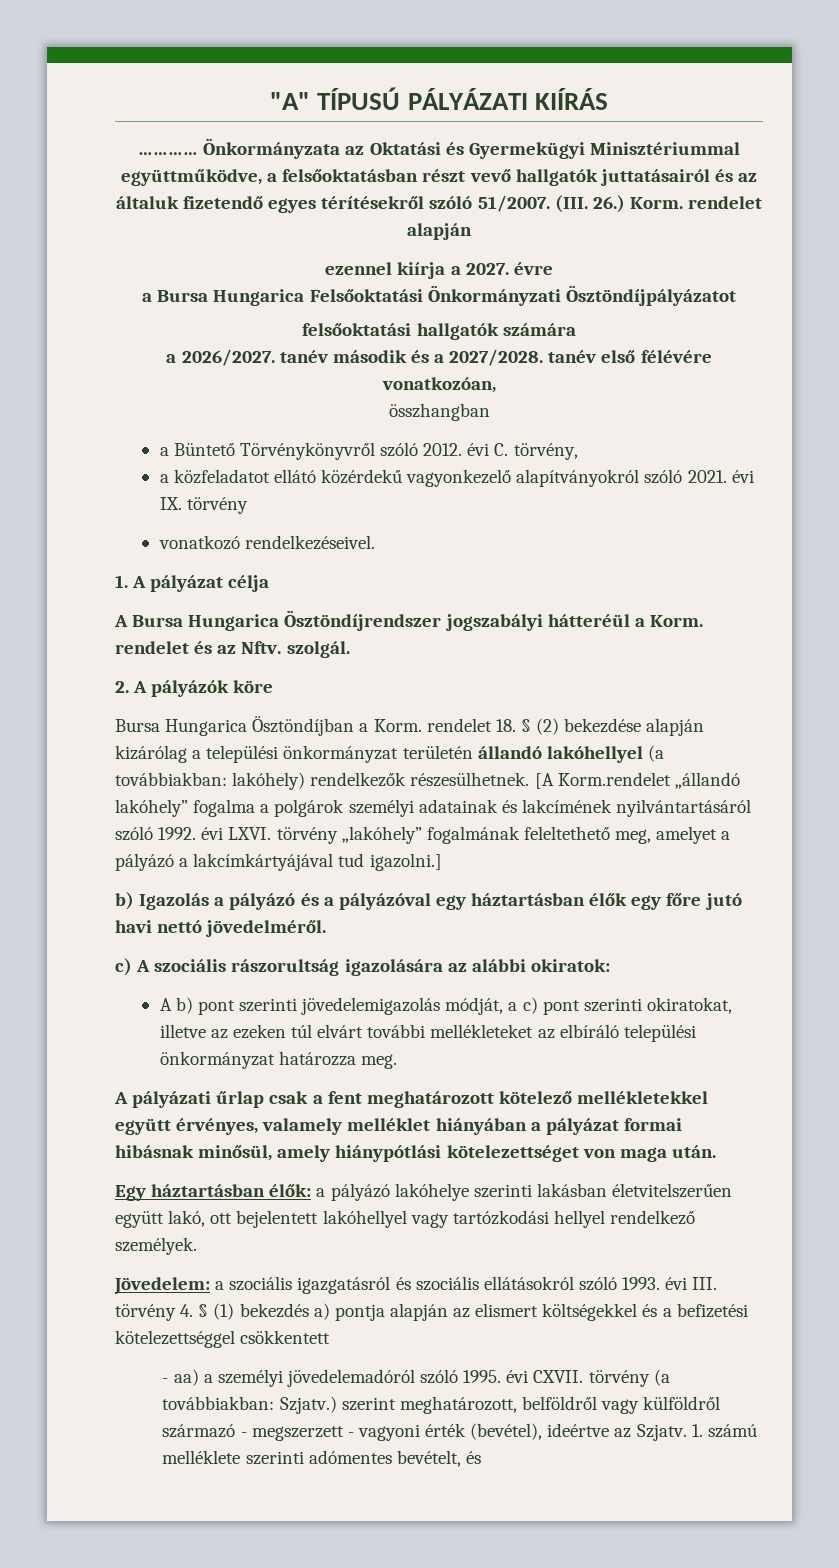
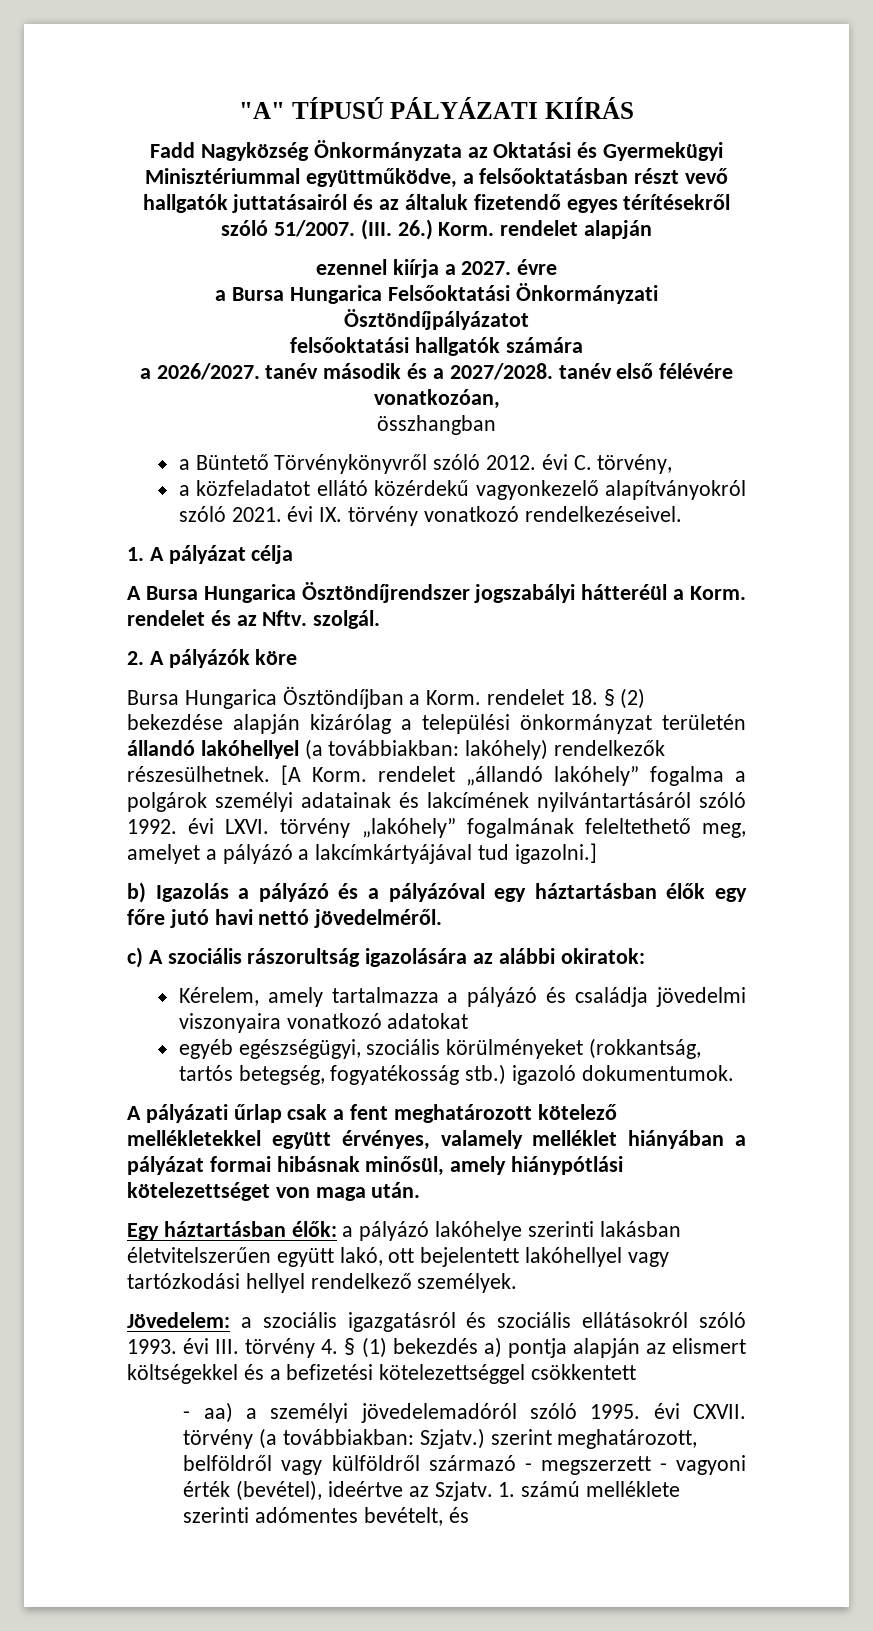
- ………… Önkormányzata az Oktatási és Gyermekügyi Minisztériummal együttműködve, a felsőoktatásban részt vevő hallgatók juttatásairól és az általuk fizetendő egyes térítésekről szóló 51/2007.
+ Fadd Nagyközség Önkormányzata az Oktatási és Gyermekügyi Minisztériummal együttműködve, a felsőoktatásban részt vevő hallgatók juttatásairól és az általuk fizetendő egyes térítésekről szóló 51/2007.
- a közfeladatot ellátó közérdekű vagyonkezelő alapítványokról szóló 2021. évi IX. törvény
- vonatkozó rendelkezéseivel.
+ a közfeladatot ellátó közérdekű vagyonkezelő alapítványokról szóló 2021. évi IX. törvény vonatkozó rendelkezéseivel.
- [A Korm.rendelet „állandó lakóhely” fogalma a polgárok személyi adatainak és lakcímének nyilvántartásáról szóló 1992. évi LXVI. törvény „lakóhely” fogalmának feleltethető meg, amelyet a pályázó a lakcímkártyájával tud igazolni.]
+ [A Korm. rendelet „állandó lakóhely” fogalma a polgárok személyi adatainak és lakcímének nyilvántartásáról szóló 1992. évi LXVI. törvény „lakóhely” fogalmának feleltethető meg, amelyet a pályázó a lakcímkártyájával tud igazolni.]
- A b) pont szerinti jövedelemigazolás módját, a c) pont szerinti okiratokat, illetve az ezeken túl elvárt további mellékleteket az elbíráló települési önkormányzat határozza meg.
+ Kérelem, amely tartalmazza a pályázó és családja jövedelmi viszonyaira vonatkozó adatokat
+ egyéb egészségügyi, szociális körülményeket (rokkantság, tartós betegség, fogyatékosság stb.) igazoló dokumentumok.

